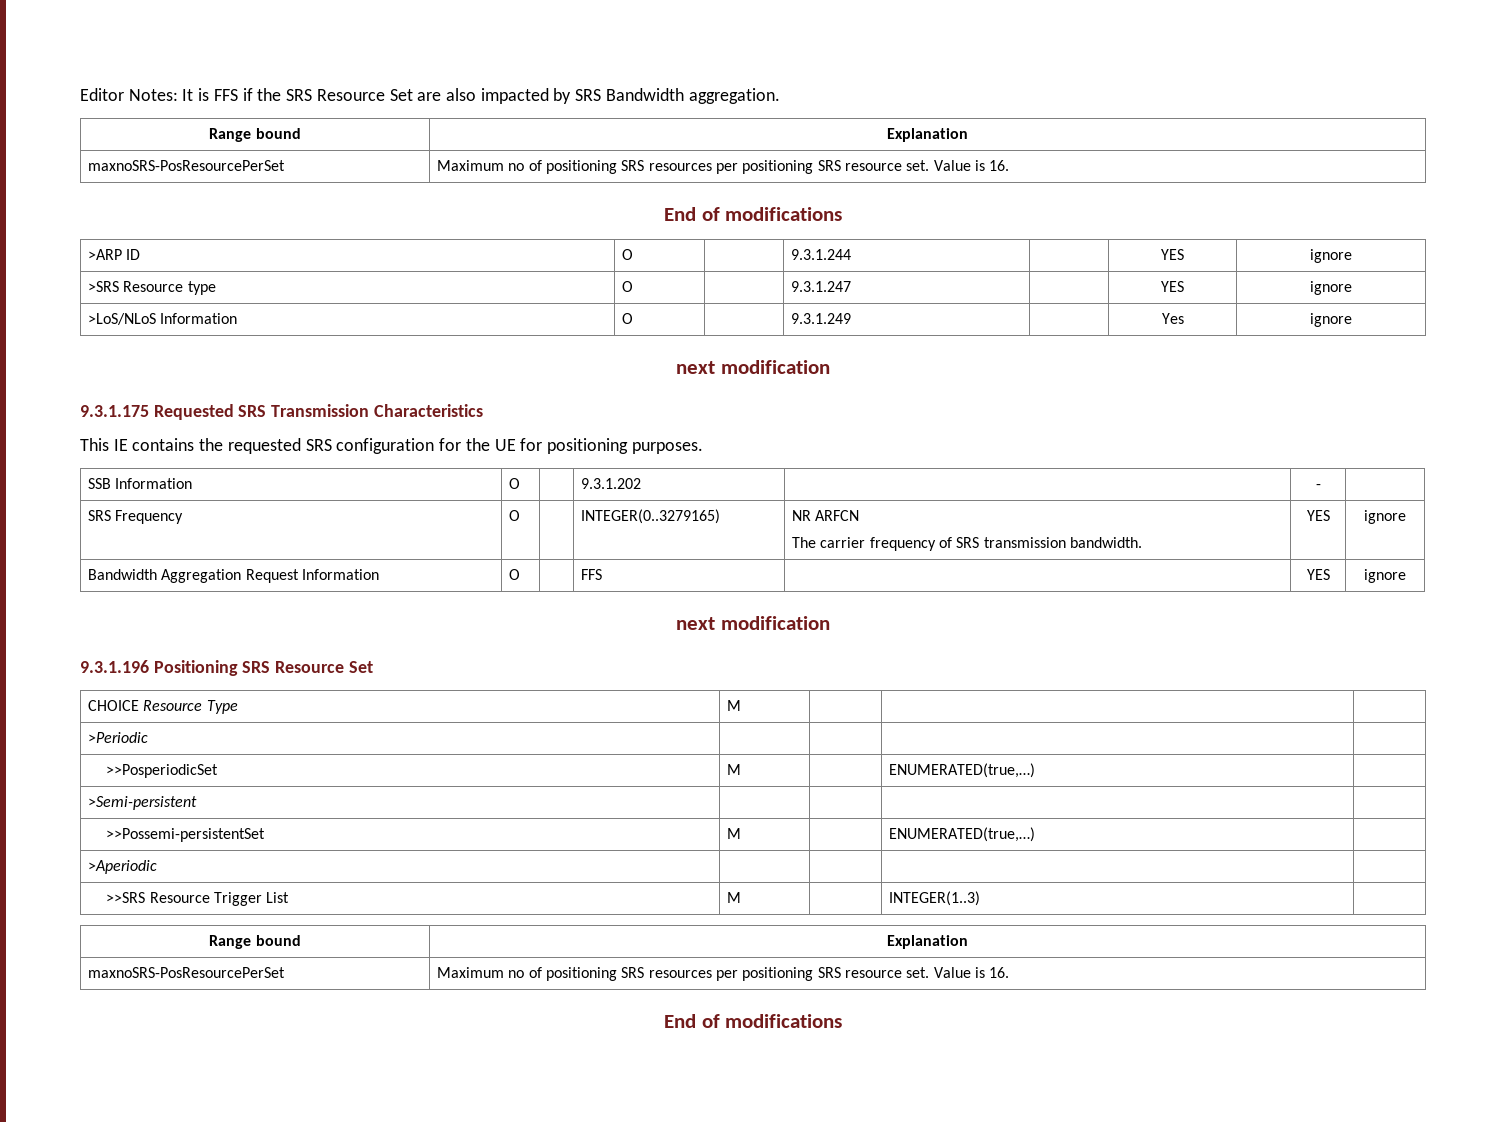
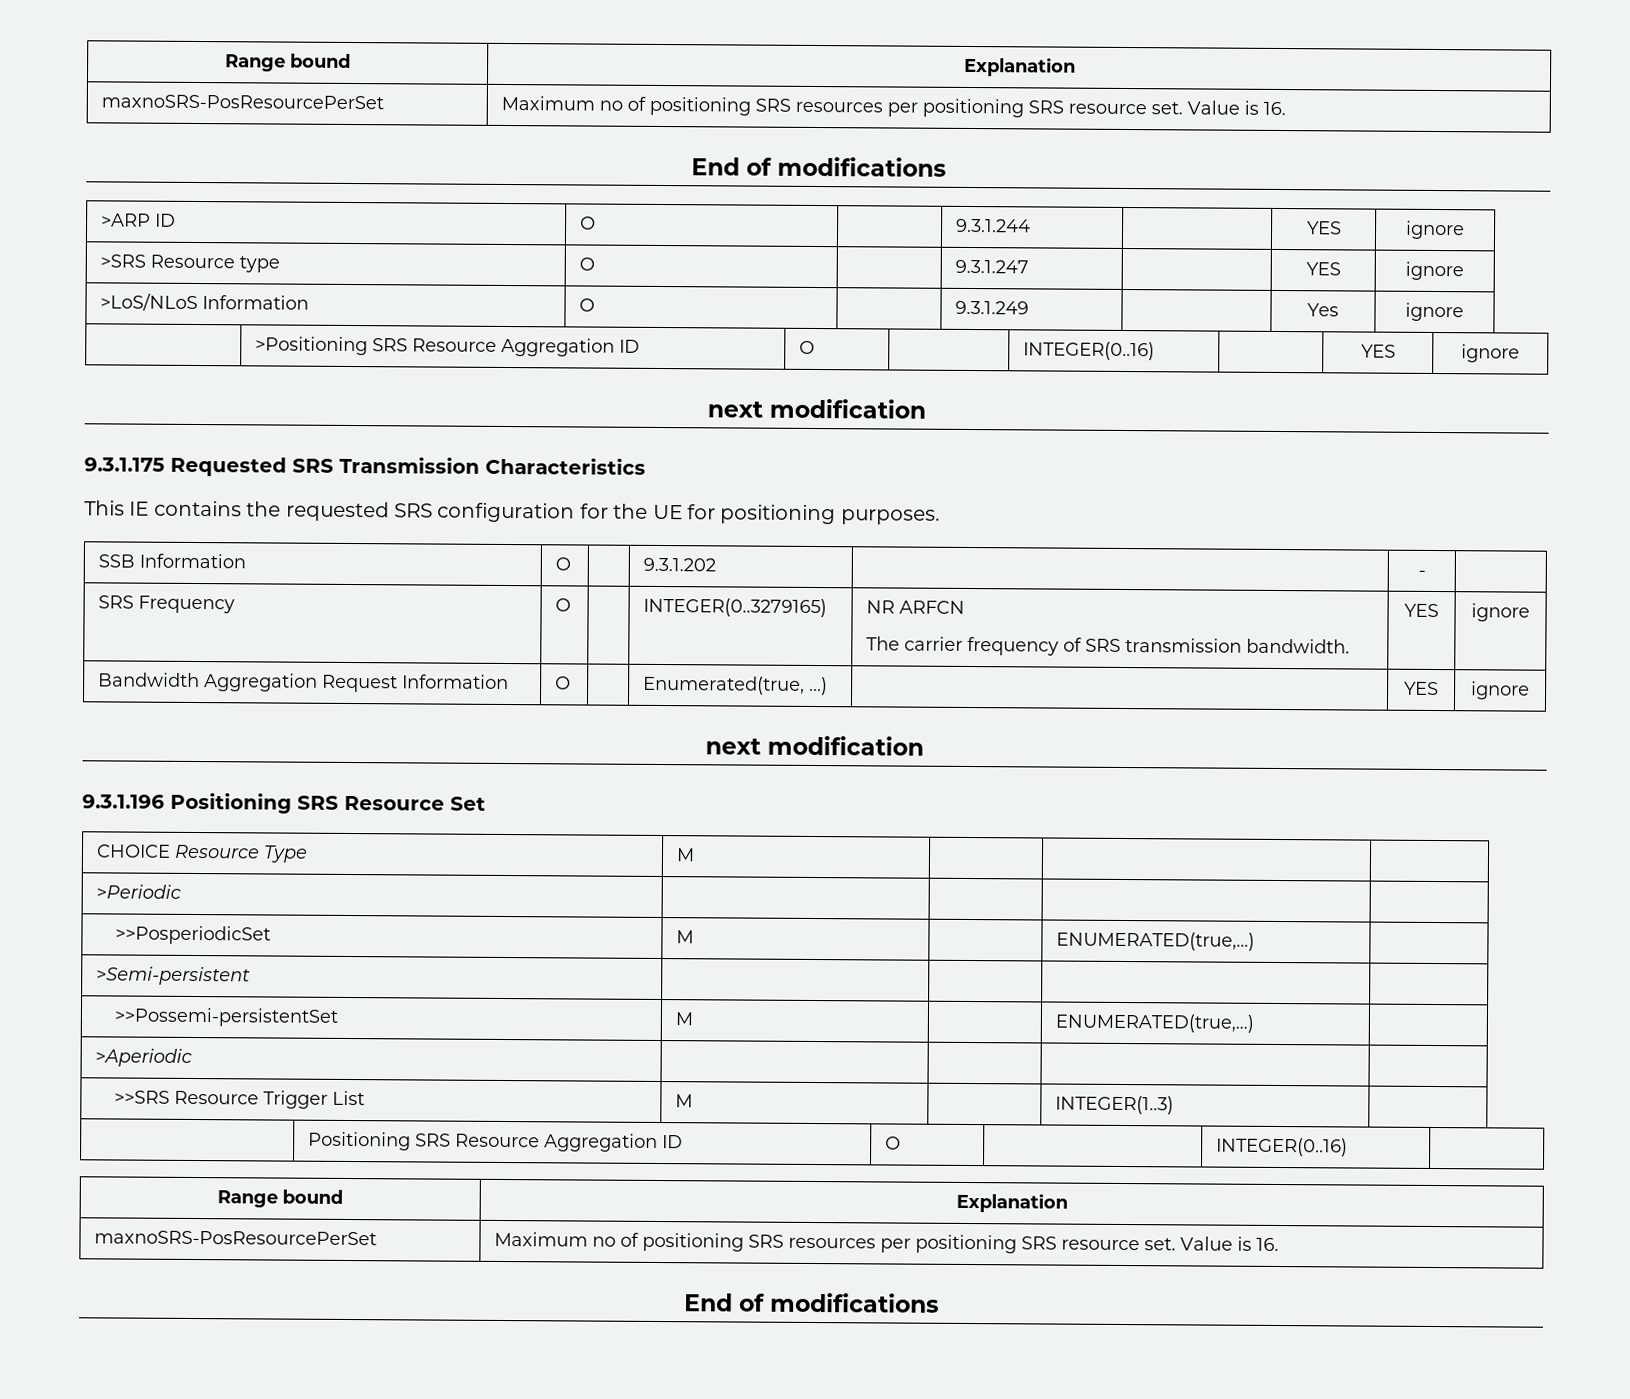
- Editor Notes: It is FFS if the SRS Resource Set are also impacted by SRS Bandwidth aggregation.
+ | >Positioning SRS Resource Aggregation ID | O | | INTEGER(0..16) | | YES | ignore
- Bandwidth Aggregation Request Information | O | | FFS | | YES | ignore
+ Bandwidth Aggregation Request Information | O | | Enumerated(true, ...) | | YES | ignore
+ | Positioning SRS Resource Aggregation ID | O | | INTEGER(0..16) |

